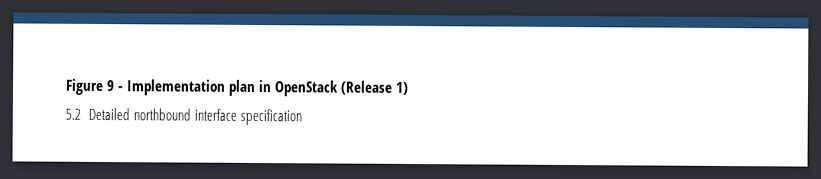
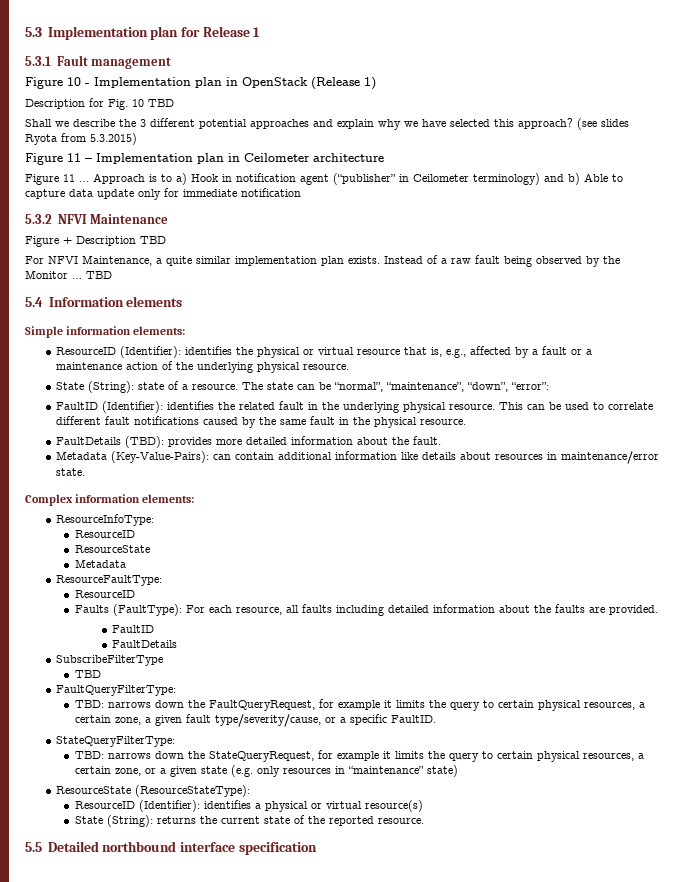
- Figure 9 - Implementation plan in OpenStack (Release 1)
+ 5.3 Implementation plan for Release 1
+ 5.3.1 Fault management
+ Figure 10 - Implementation plan in OpenStack (Release 1)
- 5.2 Detailed northbound interface specification
+ Description for Fig. 10 TBD
+ Shall we describe the 3 different potential approaches and explain why we have selected this approach? (see slides Ryota from 5.3.2015)
+ Figure 11 – Implementation plan in Ceilometer architecture
+ Figure 11 … Approach is to a) Hook in notification agent (“publisher” in Ceilometer terminology) and b) Able to capture data update only for immediate notification
+ 5.3.2 NFVI Maintenance
+ Figure + Description TBD
+ For NFVI Maintenance, a quite similar implementation plan exists. Instead of a raw fault being observed by the Monitor … TBD
+ 5.4 Information elements
+ Simple information elements:
+ ResourceID (Identifier): identifies the physical or virtual resource that is, e.g., affected by a fault or a maintenance action of the underlying physical resource.
+ State (String): state of a resource. The state can be “normal”, “maintenance”, “down”, “error”:
+ FaultID (Identifier): identifies the related fault in the underlying physical resource. This can be used to correlate different fault notifications caused by the same fault in the physical resource.
+ FaultDetails (TBD): provides more detailed information about the fault.
+ Metadata (Key-Value-Pairs): can contain additional information like details about resources in maintenance/error state.
+ Complex information elements:
+ ResourceInfoType:
+ ResourceID
+ ResourceState
+ Metadata
+ ResourceFaultType:
+ ResourceID
+ Faults (FaultType): For each resource, all faults including detailed information about the faults are provided.
+ FaultID
+ FaultDetails
+ SubscribeFilterType
+ TBD
+ FaultQueryFilterType:
+ TBD: narrows down the FaultQueryRequest, for example it limits the query to certain physical resources, a certain zone, a given fault type/severity/cause, or a specific FaultID.
+ StateQueryFilterType:
+ TBD: narrows down the StateQueryRequest, for example it limits the query to certain physical resources, a certain zone, or a given state (e.g. only resources in “maintenance” state)
+ ResourceState (ResourceStateType):
+ ResourceID (Identifier): identifies a physical or virtual resource(s)
+ State (String): returns the current state of the reported resource.
+ 5.5 Detailed northbound interface specification

